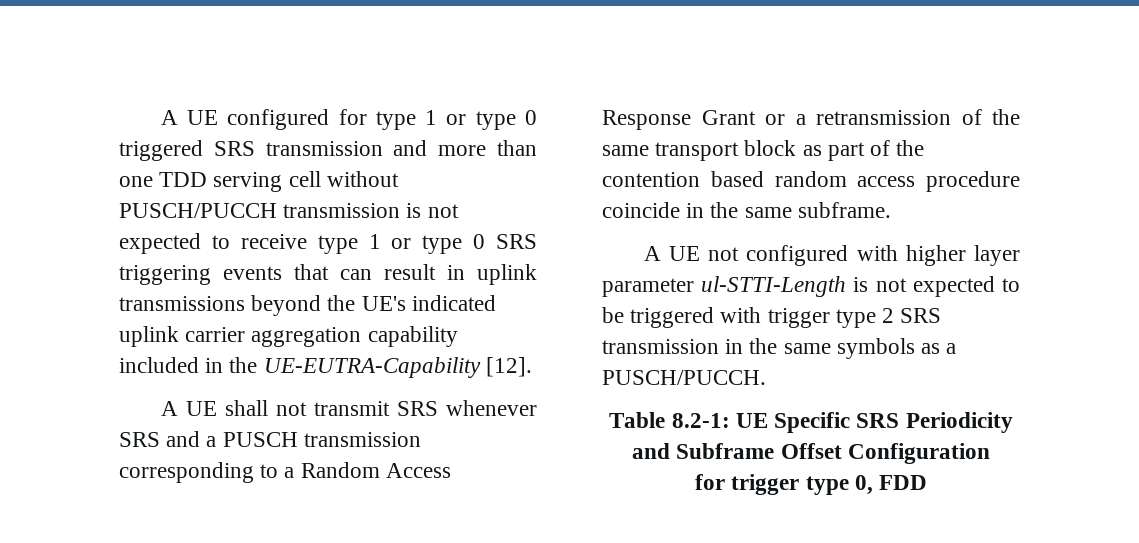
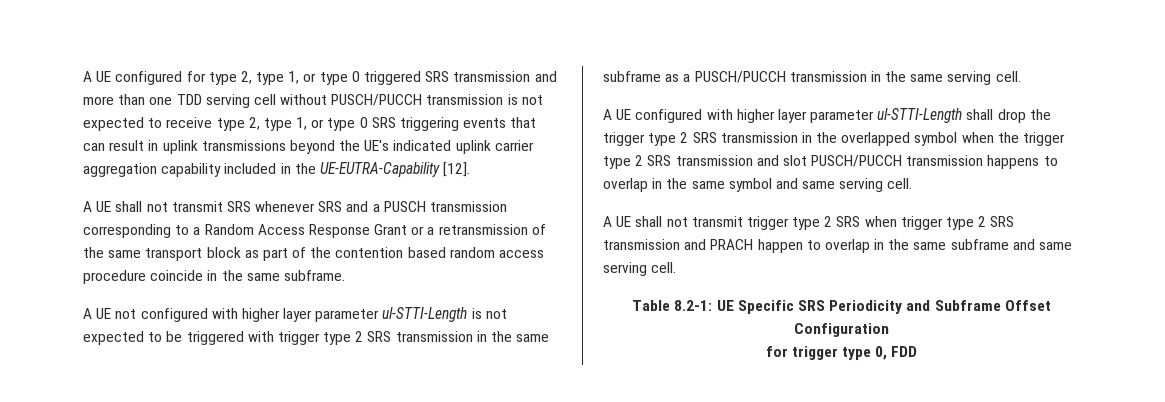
- A UE configured for type 1 or type 0 triggered SRS transmission and more than one TDD serving cell without PUSCH/PUCCH transmission is not expected to receive type 1 or type 0 SRS triggering events that can result in uplink transmissions beyond the UE's indicated uplink carrier aggregation capability included in the UE-EUTRA-Capability [12].
+ A UE configured for type 2, type 1, or type 0 triggered SRS transmission and more than one TDD serving cell without PUSCH/PUCCH transmission is not expected to receive type 2, type 1, or type 0 SRS triggering events that can result in uplink transmissions beyond the UE's indicated uplink carrier aggregation capability included in the UE-EUTRA-Capability [12].
- A UE not configured with higher layer parameter ul-STTI-Length is not expected to be triggered with trigger type 2 SRS transmission in the same symbols as a PUSCH/PUCCH.
+ A UE not configured with higher layer parameter ul-STTI-Length is not expected to be triggered with trigger type 2 SRS transmission in the same subframe as a PUSCH/PUCCH transmission in the same serving cell.
+ A UE configured with higher layer parameter ul-STTI-Length shall drop the trigger type 2 SRS transmission in the overlapped symbol when the trigger type 2 SRS transmission and slot PUSCH/PUCCH transmission happens to overlap in the same symbol and same serving cell.
+ A UE shall not transmit trigger type 2 SRS when trigger type 2 SRS transmission and PRACH happen to overlap in the same subframe and same serving cell.

